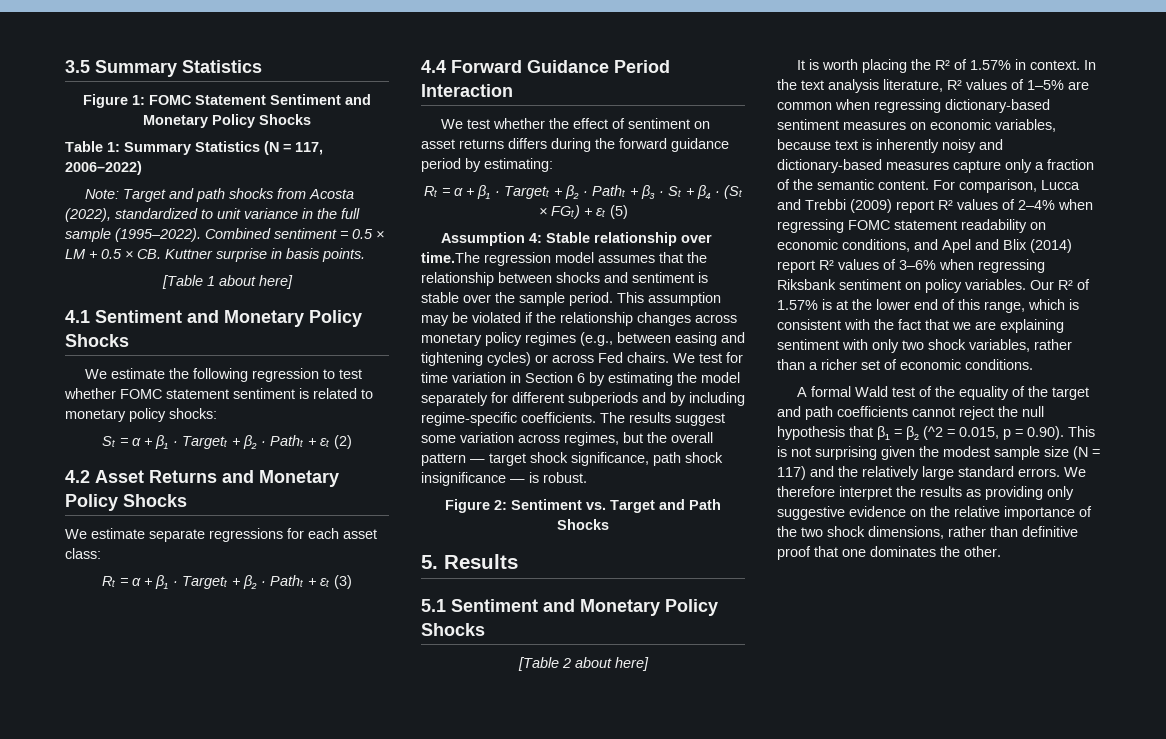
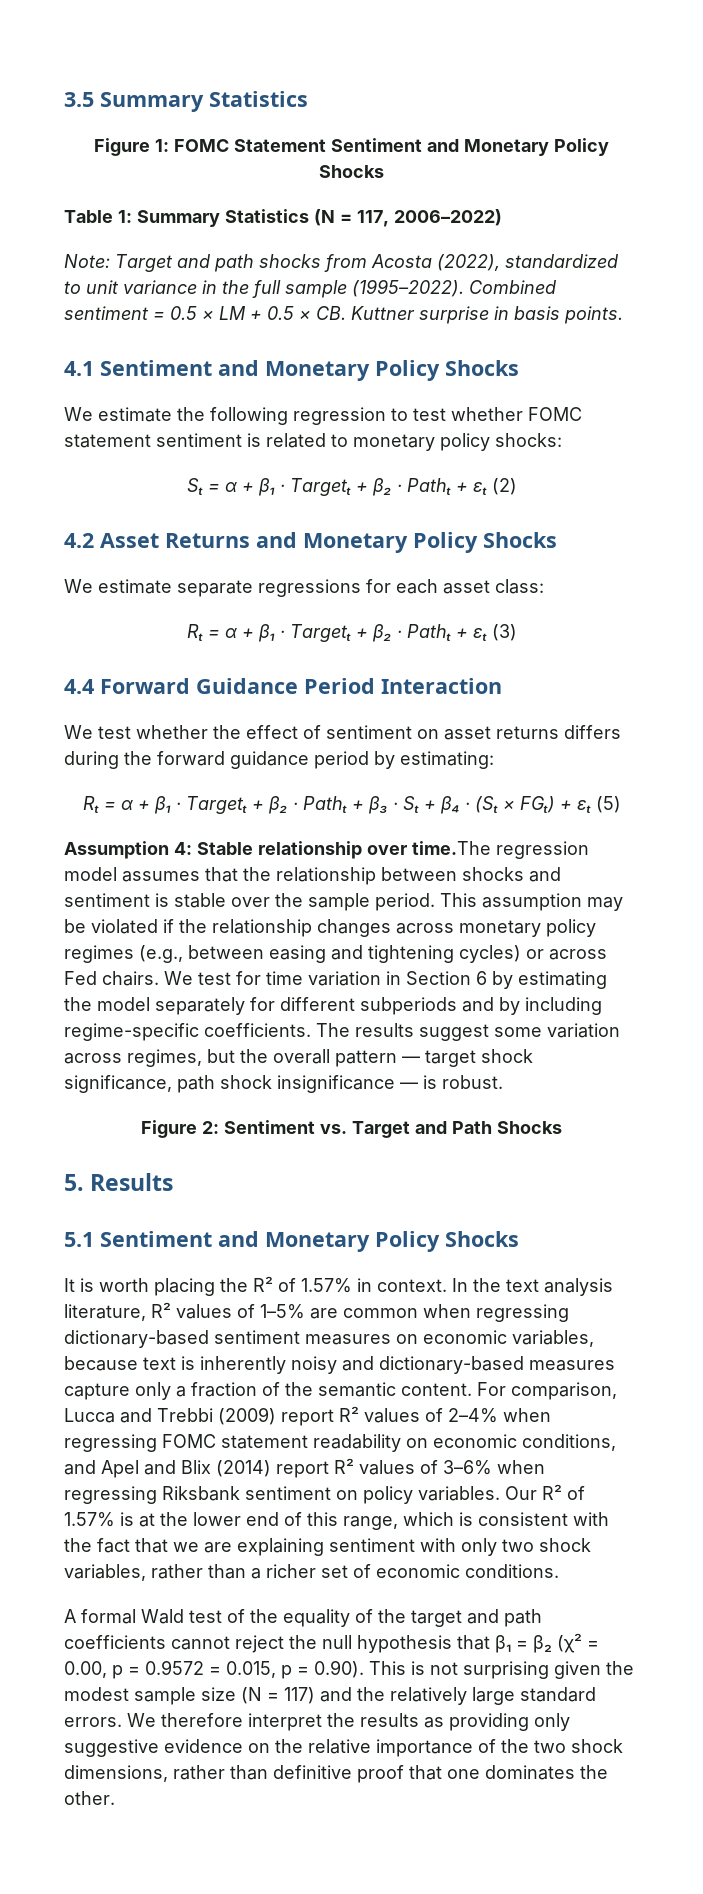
- [Table 1 about here]
- [Table 2 about here]
- A formal Wald test of the equality of the target and path coefficients cannot reject the null hypothesis that β₁ = β₂ (^2 = 0.015, p = 0.90). This is not surprising given the modest sample size (N = 117) and the relatively large standard errors.
+ A formal Wald test of the equality of the target and path coefficients cannot reject the null hypothesis that β₁ = β₂ (χ² = 0.00, p = 0.9572 = 0.015, p = 0.90). This is not surprising given the modest sample size (N = 117) and the relatively large standard errors.

